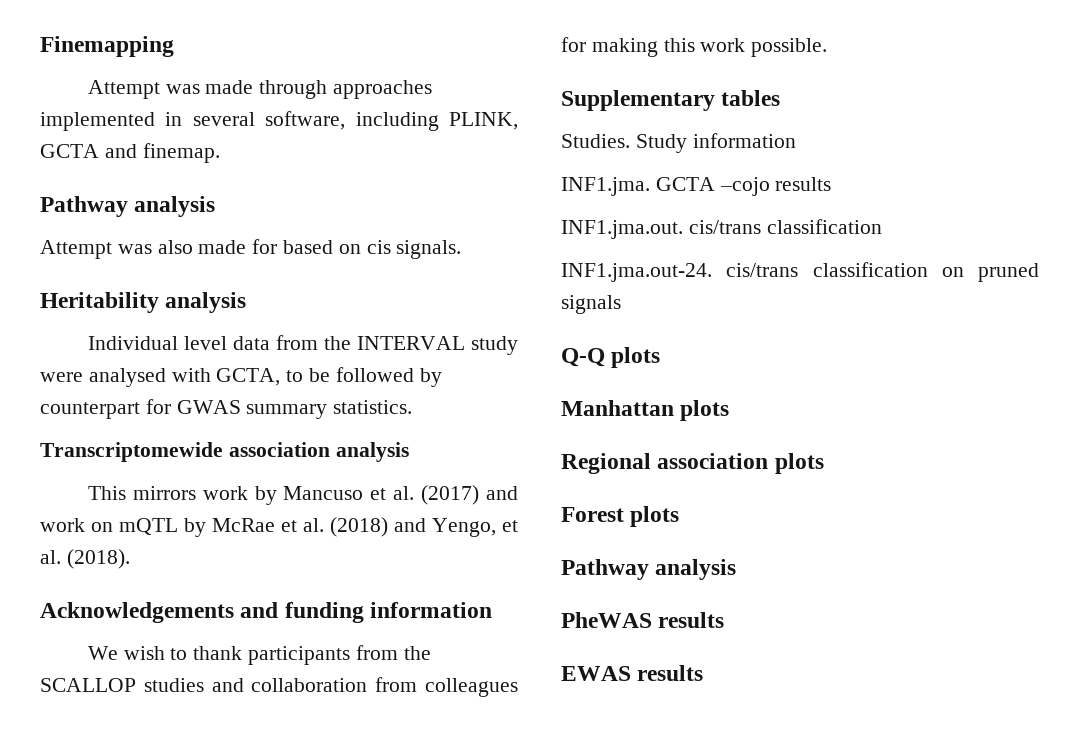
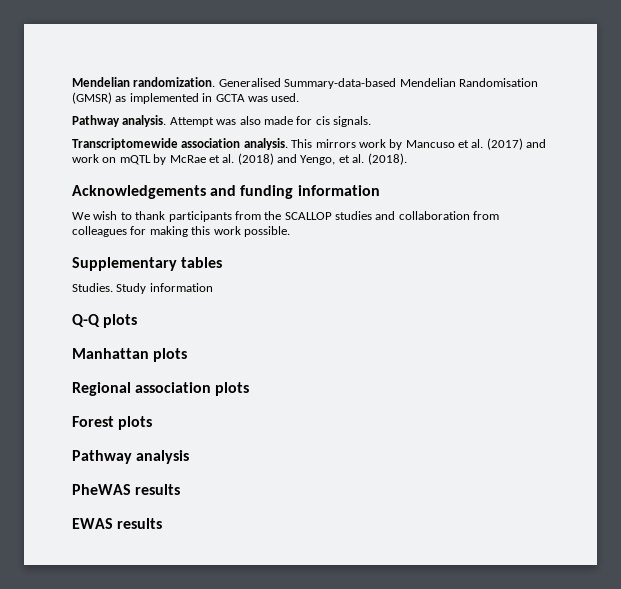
- Finemapping
- Attempt was made through approaches implemented in several software, including PLINK, GCTA and finemap.
- Pathway analysis
- Attempt was also made for based on cis signals.
+ Mendelian randomization. Generalised Summary-data-based Mendelian Randomisation (GMSR) as implemented in GCTA was used.
+ Pathway analysis. Attempt was also made for cis signals.
- Heritability analysis
- Individual level data from the INTERVAL study were analysed with GCTA, to be followed by counterpart for GWAS summary statistics.
- Transcriptomewide association analysis
- This mirrors work by Mancuso et al. (2017) and work on mQTL by McRae et al. (2018) and Yengo, et al. (2018).
+ Transcriptomewide association analysis. This mirrors work by Mancuso et al. (2017) and work on mQTL by McRae et al. (2018) and Yengo, et al. (2018).
- INF1.jma. GCTA –cojo results
- INF1.jma.out. cis/trans classification
- INF1.jma.out-24. cis/trans classification on pruned signals

